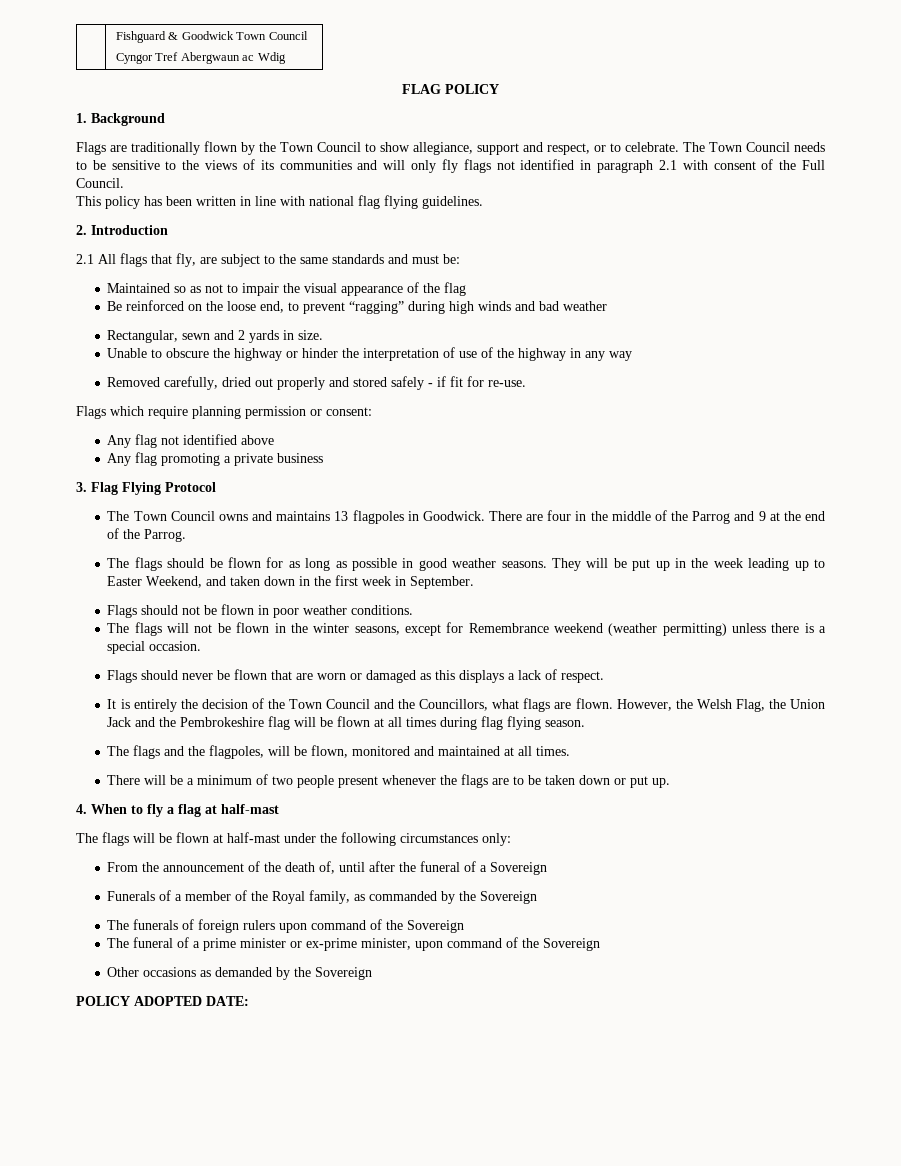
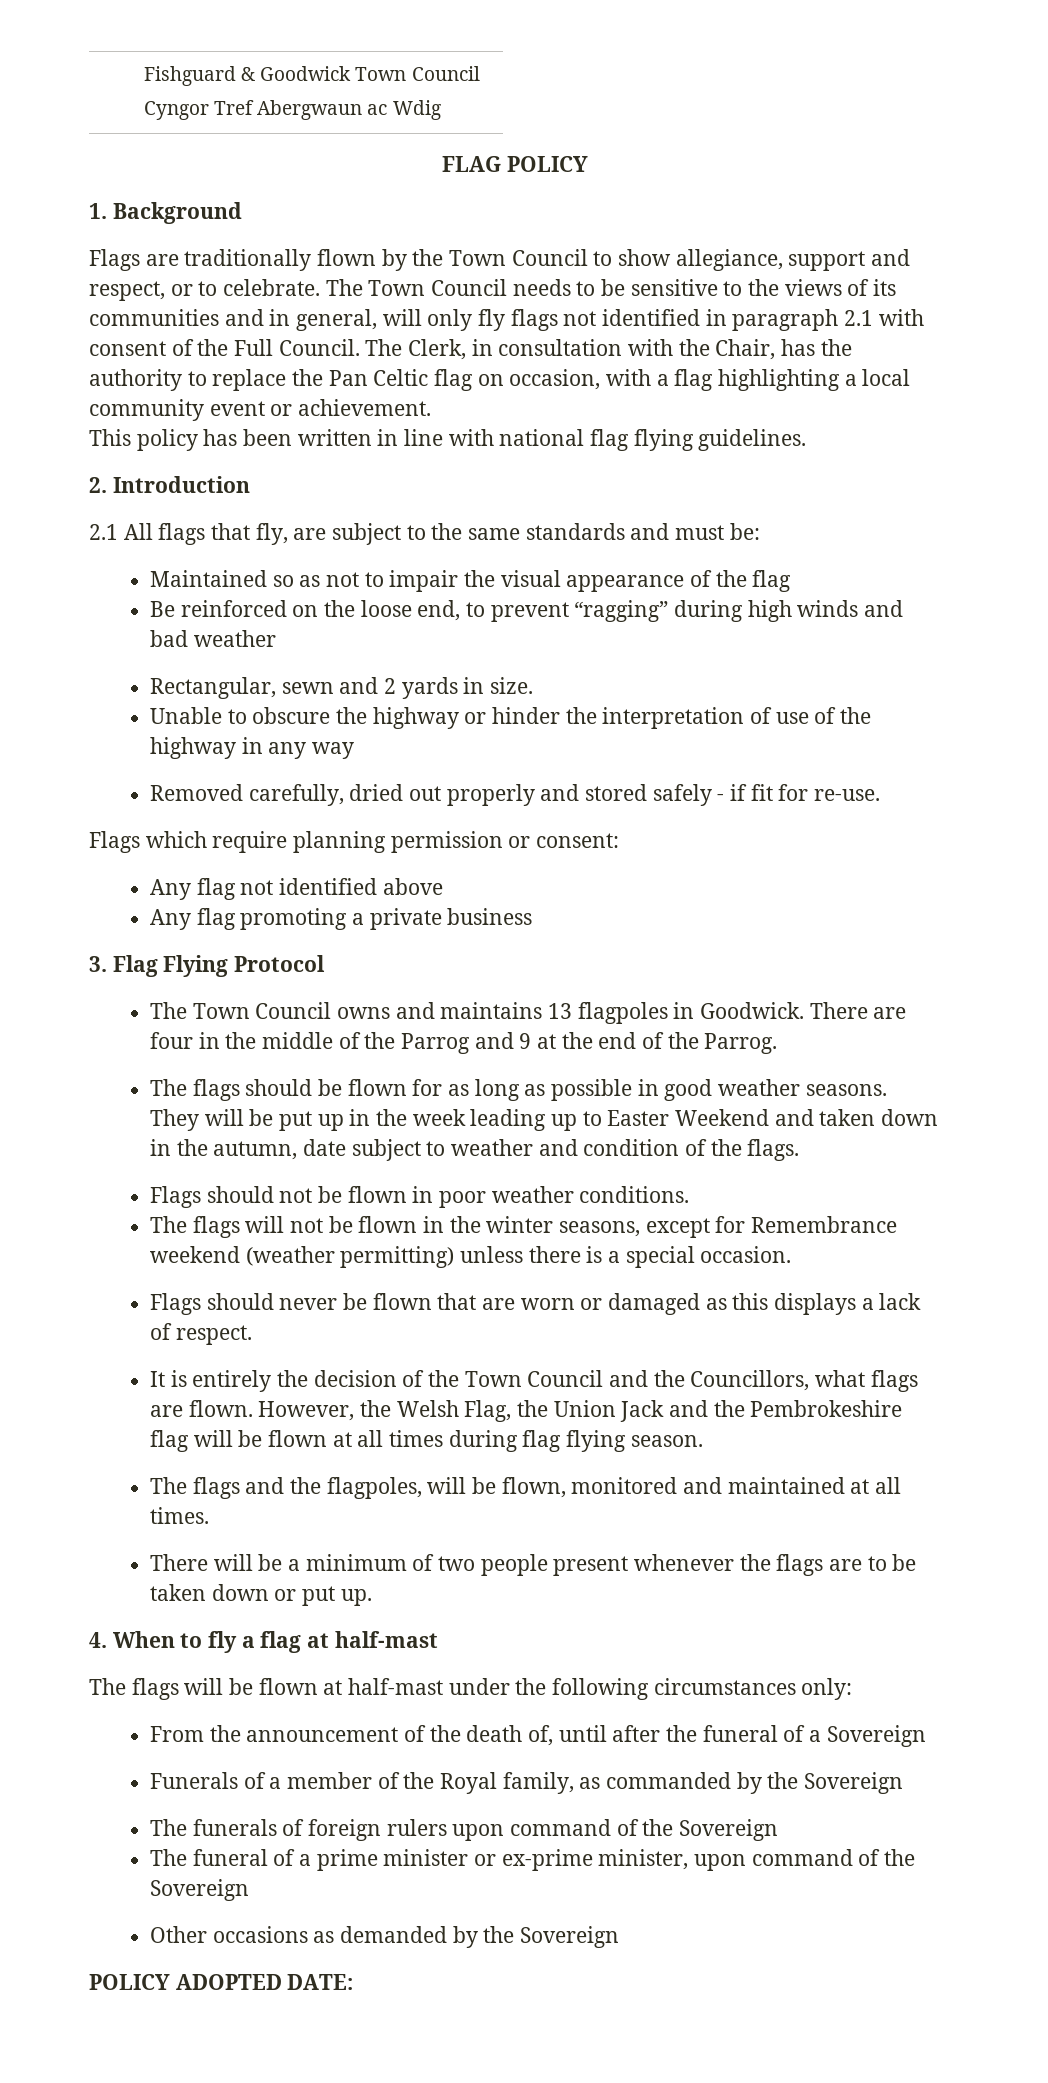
- The Town Council needs to be sensitive to the views of its communities and will only fly flags not identified in paragraph 2.1 with consent of the Full Council.
+ The Town Council needs to be sensitive to the views of its communities and in general, will only fly flags not identified in paragraph 2.1 with consent of the Full Council. The Clerk, in consultation with the Chair, has the authority to replace the Pan Celtic flag on occasion, with a flag highlighting a local community event or achievement.
- They will be put up in the week leading up to Easter Weekend, and taken down in the first week in September.
+ They will be put up in the week leading up to Easter Weekend and taken down in the autumn, date subject to weather and condition of the flags.

